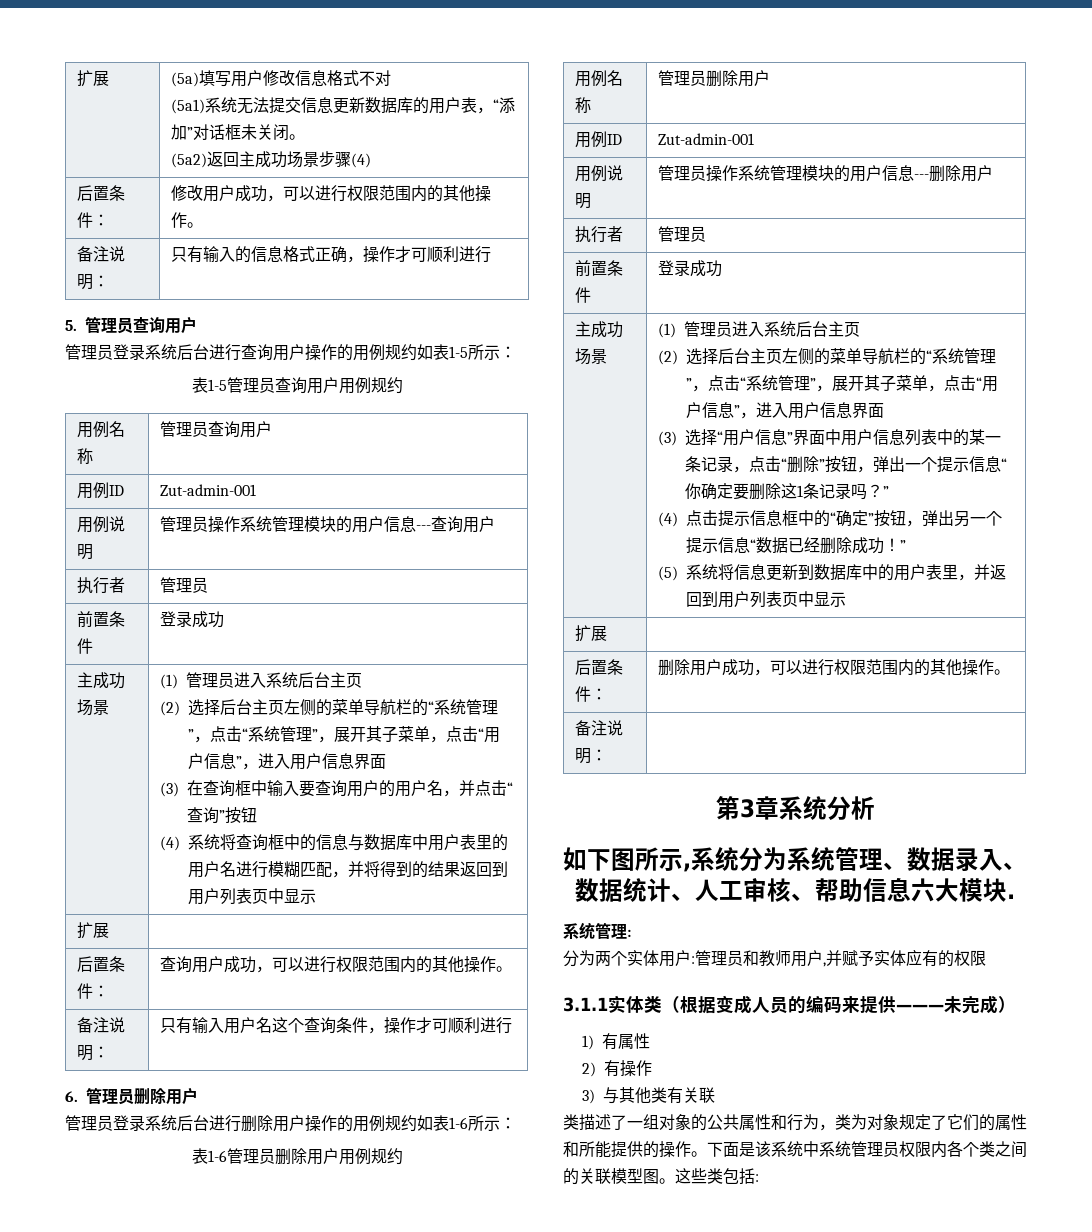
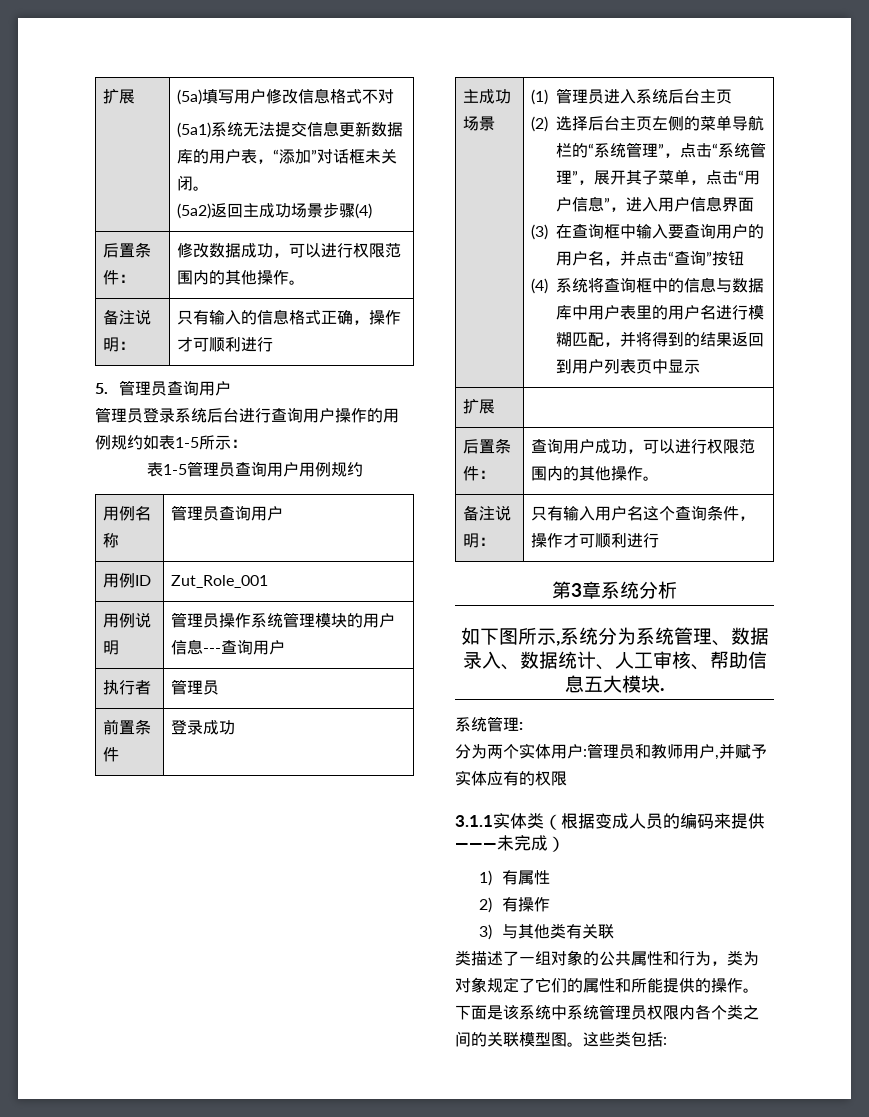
- 后置条件： | 修改用户成功，可以进行权限范围内的其他操作。
+ 后置条件： | 修改数据成功，可以进行权限范围内的其他操作。
  用例名称 | 管理员查询用户
- 用例ID | Zut-admin-001
+ 用例ID | Zut_Role_001
- 6.管理员删除用户
- 管理员登录系统后台进行删除用户操作的用例规约如表1-6所示：
- 表1-6管理员删除用户用例规约
- 用例名称 | 管理员删除用户
- 用例ID | Zut-admin-001
- 用例说明 | 管理员操作系统管理模块的用户信息---删除用户
- 执行者 | 管理员
- 前置条件 | 登录成功
- 主成功场景 | (1)管理员进入系统后台主页
- (2)选择后台主页左侧的菜单导航栏的“系统管理”，点击“系统管理”，展开其子菜单，点击“用户信息”，进入用户信息界面
- (3)选择“用户信息”界面中用户信息列表中的某一条记录，点击“删除”按钮，弹出一个提示信息“你确定要删除这1条记录吗？”
- (4)点击提示信息框中的“确定”按钮，弹出另一个提示信息“数据已经删除成功！”
- (5)系统将信息更新到数据库中的用户表里，并返回到用户列表页中显示
- 扩展 |
- 后置条件： | 删除用户成功，可以进行权限范围内的其他操作。
- 备注说明： |
- 如下图所示,系统分为系统管理、数据录入、数据统计、人工审核、帮助信息六大模块.
+ 如下图所示,系统分为系统管理、数据录入、数据统计、人工审核、帮助信息五大模块.

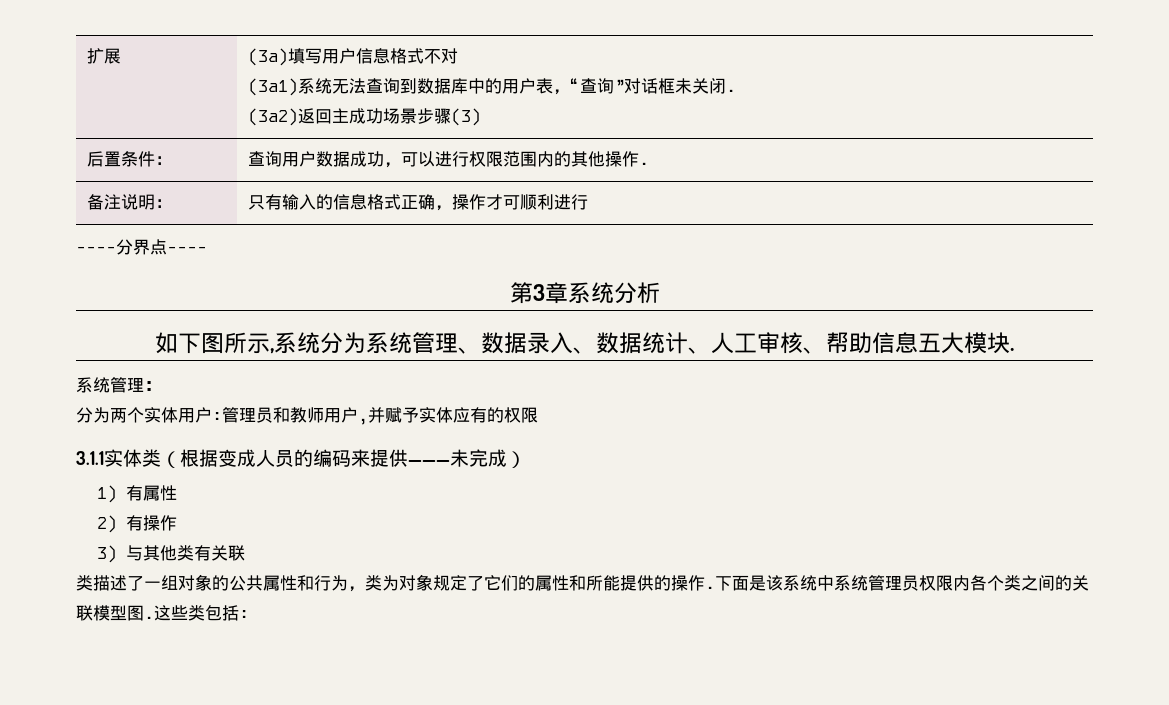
- 扩展 | (5a)填写用户修改信息格式不对
- (5a1)系统无法提交信息更新数据库的用户表，“添加”对话框未关闭。
- (5a2)返回主成功场景步骤(4)
- 后置条件： | 修改数据成功，可以进行权限范围内的其他操作。
+ 扩展 | (3a)填写用户信息格式不对
+ (3a1)系统无法查询到数据库中的用户表，“查询”对话框未关闭.
+ (3a2)返回主成功场景步骤(3)
+ 后置条件： | 查询用户数据成功，可以进行权限范围内的其他操作.
- 5.管理员查询用户
- 管理员登录系统后台进行查询用户操作的用例规约如表1-5所示：
- 表1-5管理员查询用户用例规约
- 用例名称 | 管理员查询用户
- 用例ID | Zut_Role_001
- 用例说明 | 管理员操作系统管理模块的用户信息---查询用户
- 执行者 | 管理员
- 前置条件 | 登录成功
- 主成功场景 | (1)管理员进入系统后台主页
- (2)选择后台主页左侧的菜单导航栏的“系统管理”，点击“系统管理”，展开其子菜单，点击“用户信息”，进入用户信息界面
- (3)在查询框中输入要查询用户的用户名，并点击“查询”按钮
- (4)系统将查询框中的信息与数据库中用户表里的用户名进行模糊匹配，并将得到的结果返回到用户列表页中显示
- 扩展 |
- 后置条件： | 查询用户成功，可以进行权限范围内的其他操作。
- 备注说明： | 只有输入用户名这个查询条件，操作才可顺利进行
+ ----分界点----
- 类描述了一组对象的公共属性和行为，类为对象规定了它们的属性和所能提供的操作。
+ 类描述了一组对象的公共属性和行为，类为对象规定了它们的属性和所能提供的操作.
- 下面是该系统中系统管理员权限内各个类之间的关联模型图。
+ 下面是该系统中系统管理员权限内各个类之间的关联模型图.

